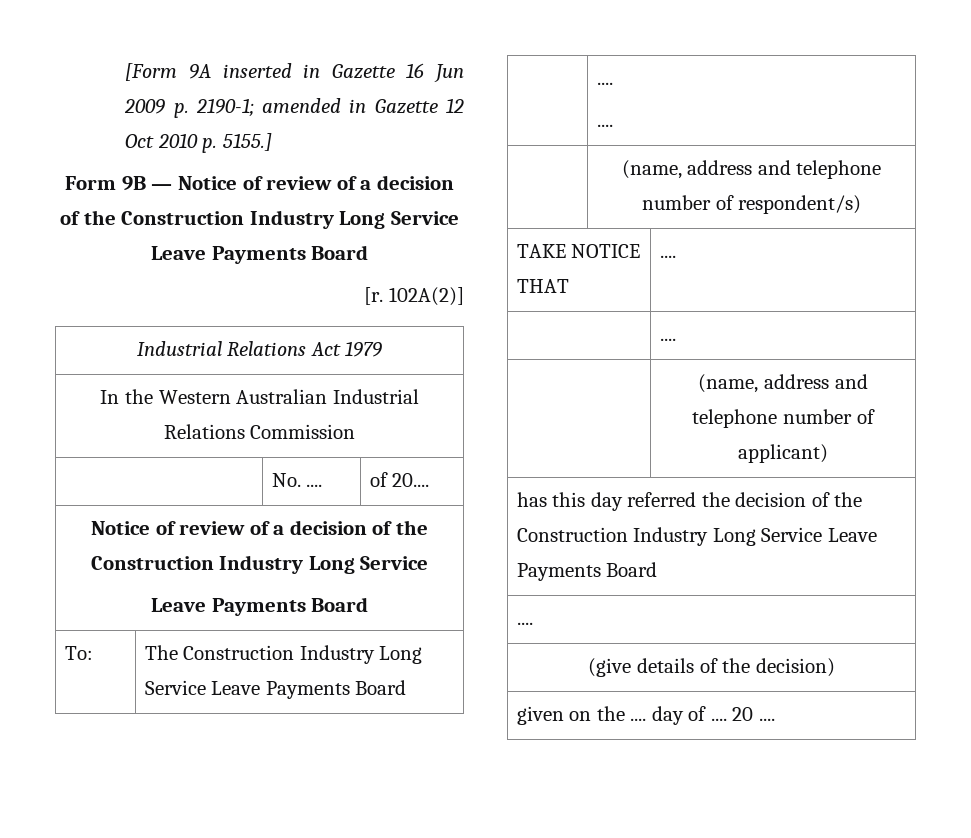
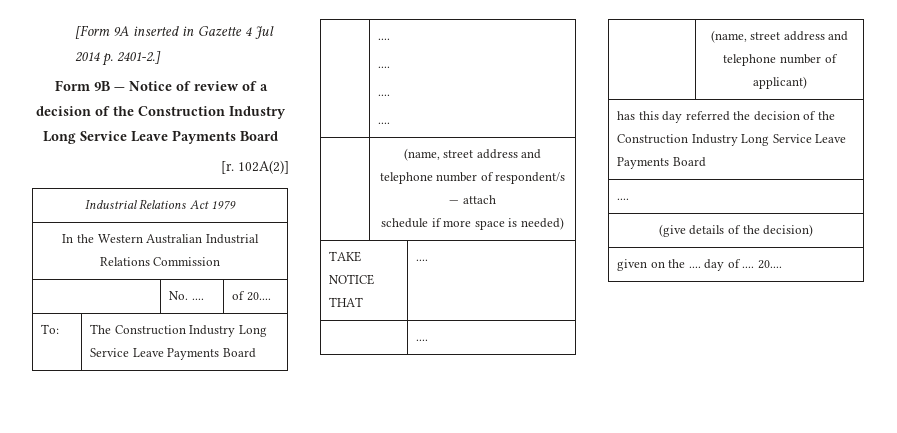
- [Form 9A inserted in Gazette 16 Jun 2009 p. 2190-1; amended in Gazette 12 Oct 2010 p. 5155.]
+ [Form 9A inserted in Gazette 4 Jul 2014 p. 2401-2.]
  | No. .... | of 20....
- Notice of review of a decision of the Construction Industry Long Service
- Leave Payments Board
  To: | The Construction Industry Long Service Leave Payments Board
  | ....
  ....
- | (name, address and telephone number of respondent/s)
+ ....
+ ....
+ | (name, street address and telephone number of respondent/s — attach
+ schedule if more space is needed)
- | (name, address and telephone number of applicant)
+ | (name, street address and telephone number of applicant)
- given on the .... day of .... 20 ....
+ given on the .... day of .... 20....

